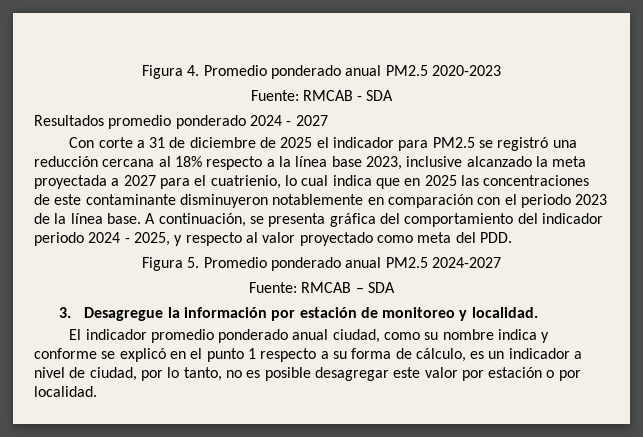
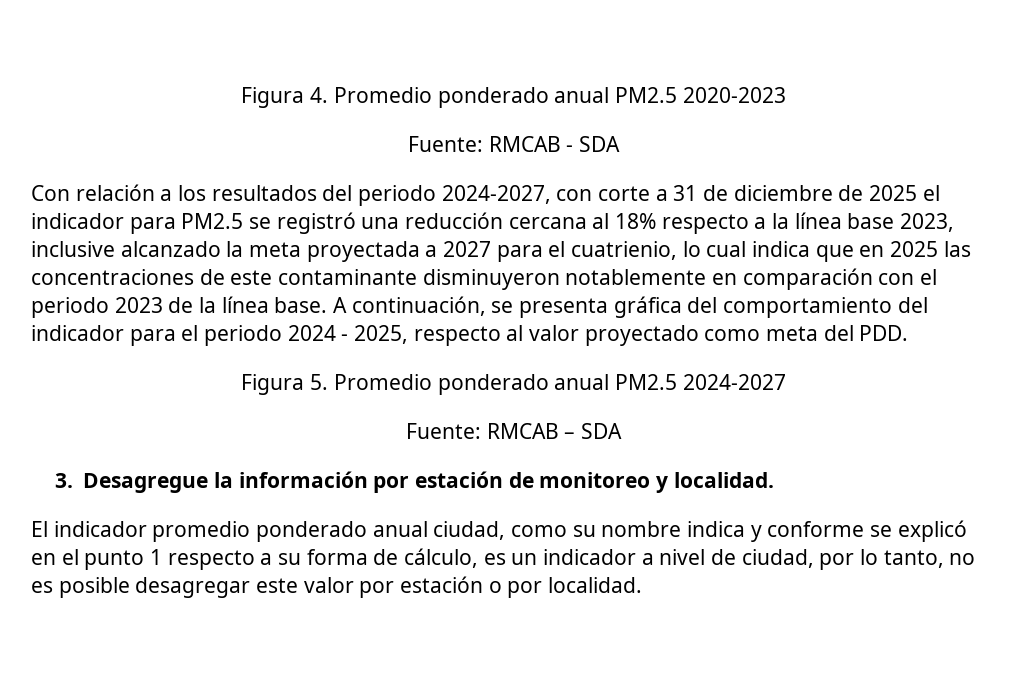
- Resultados promedio ponderado 2024 - 2027
- Con corte a 31 de diciembre de 2025 el indicador para PM2.5 se registró una reducción cercana al 18% respecto a la línea base 2023, inclusive alcanzado la meta proyectada a 2027 para el cuatrienio, lo cual indica que en 2025 las concentraciones de este contaminante disminuyeron notablemente en comparación con el periodo 2023 de la línea base.
+ Con relación a los resultados del periodo 2024-2027, con corte a 31 de diciembre de 2025 el indicador para PM2.5 se registró una reducción cercana al 18% respecto a la línea base 2023, inclusive alcanzado la meta proyectada a 2027 para el cuatrienio, lo cual indica que en 2025 las concentraciones de este contaminante disminuyeron notablemente en comparación con el periodo 2023 de la línea base.
- A continuación, se presenta gráfica del comportamiento del indicador periodo 2024 - 2025, y respecto al valor proyectado como meta del PDD.
+ A continuación, se presenta gráfica del comportamiento del indicador para el periodo 2024 - 2025, respecto al valor proyectado como meta del PDD.

